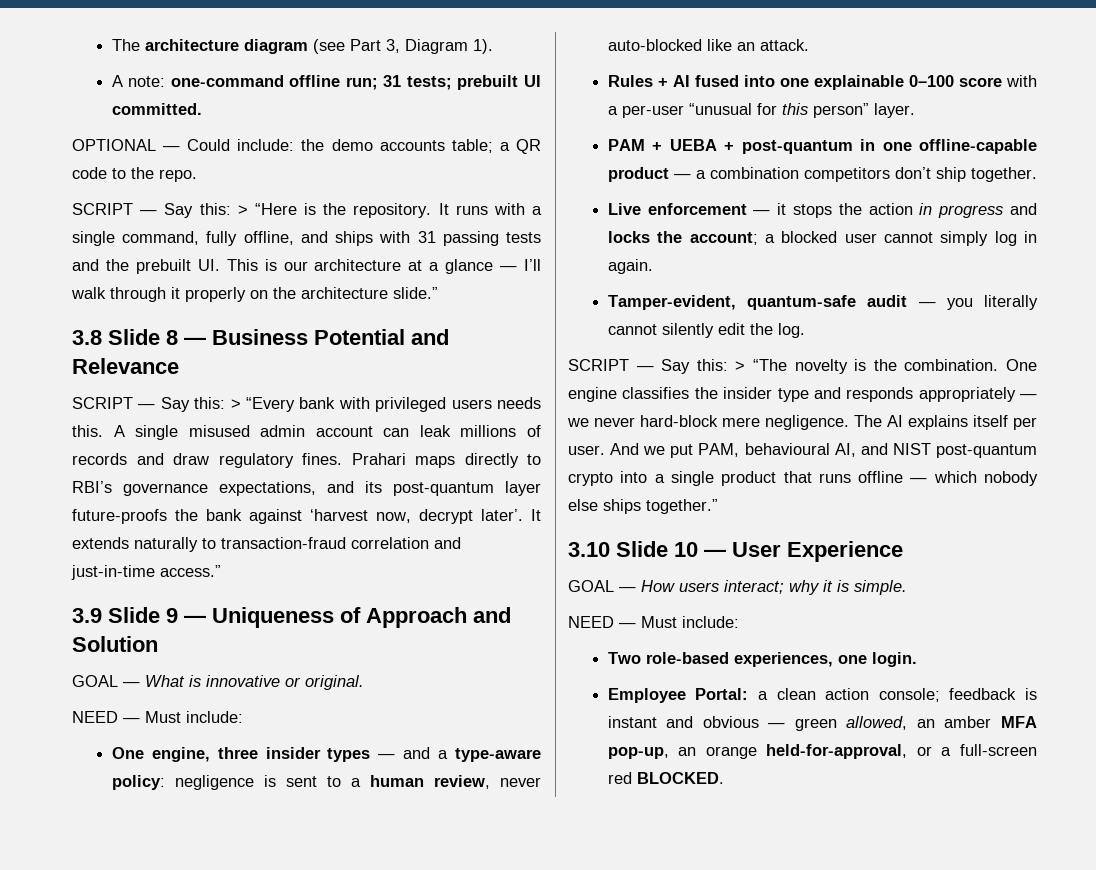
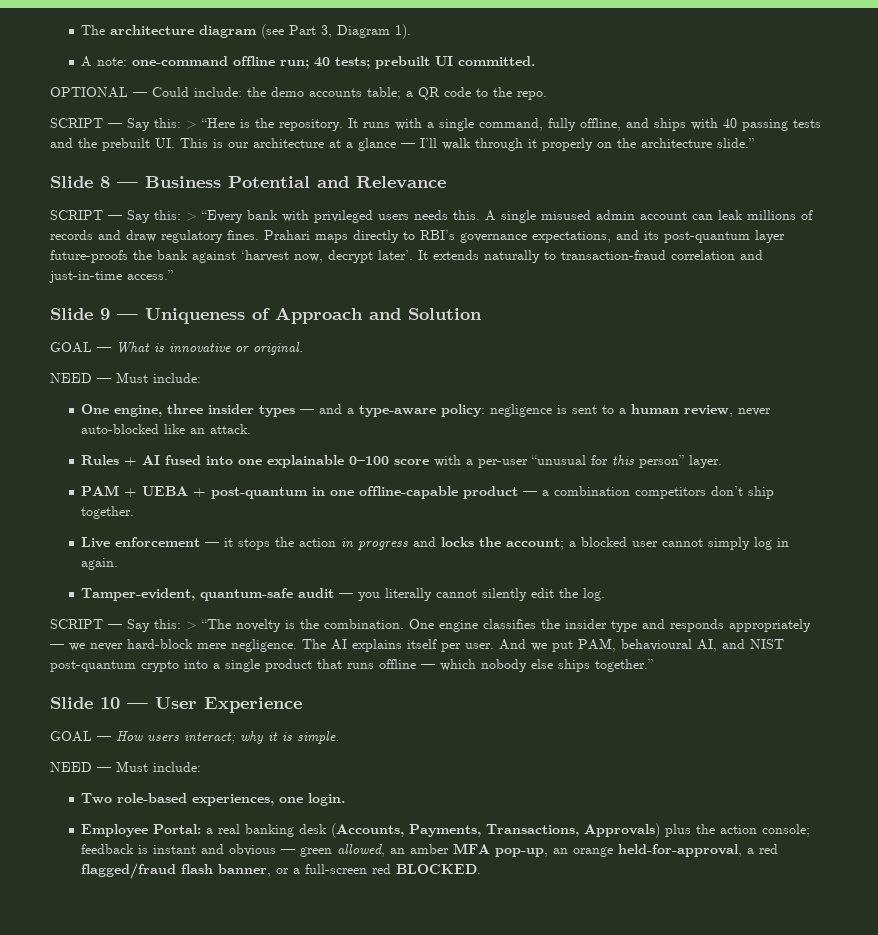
- A note: one-command offline run; 31 tests; prebuilt UI committed.
+ A note: one-command offline run; 40 tests; prebuilt UI committed.
- It runs with a single command, fully offline, and ships with 31 passing tests and the prebuilt UI. This is our architecture at a glance — I’ll walk through it properly on the architecture slide.”
+ It runs with a single command, fully offline, and ships with 40 passing tests and the prebuilt UI. This is our architecture at a glance — I’ll walk through it properly on the architecture slide.”
- 3.8 Slide 8 — Business Potential and Relevance
+ Slide 8 — Business Potential and Relevance
- 3.9 Slide 9 — Uniqueness of Approach and Solution
+ Slide 9 — Uniqueness of Approach and Solution
- 3.10 Slide 10 — User Experience
+ Slide 10 — User Experience
- Employee Portal: a clean action console; feedback is instant and obvious — green allowed, an amber MFA pop-up, an orange held-for-approval, or a full-screen red BLOCKED.
+ Employee Portal: a real banking desk (Accounts, Payments, Transactions, Approvals) plus the action console; feedback is instant and obvious — green allowed, an amber MFA pop-up, an orange held-for-approval, a red flagged/fraud flash banner, or a full-screen red BLOCKED.

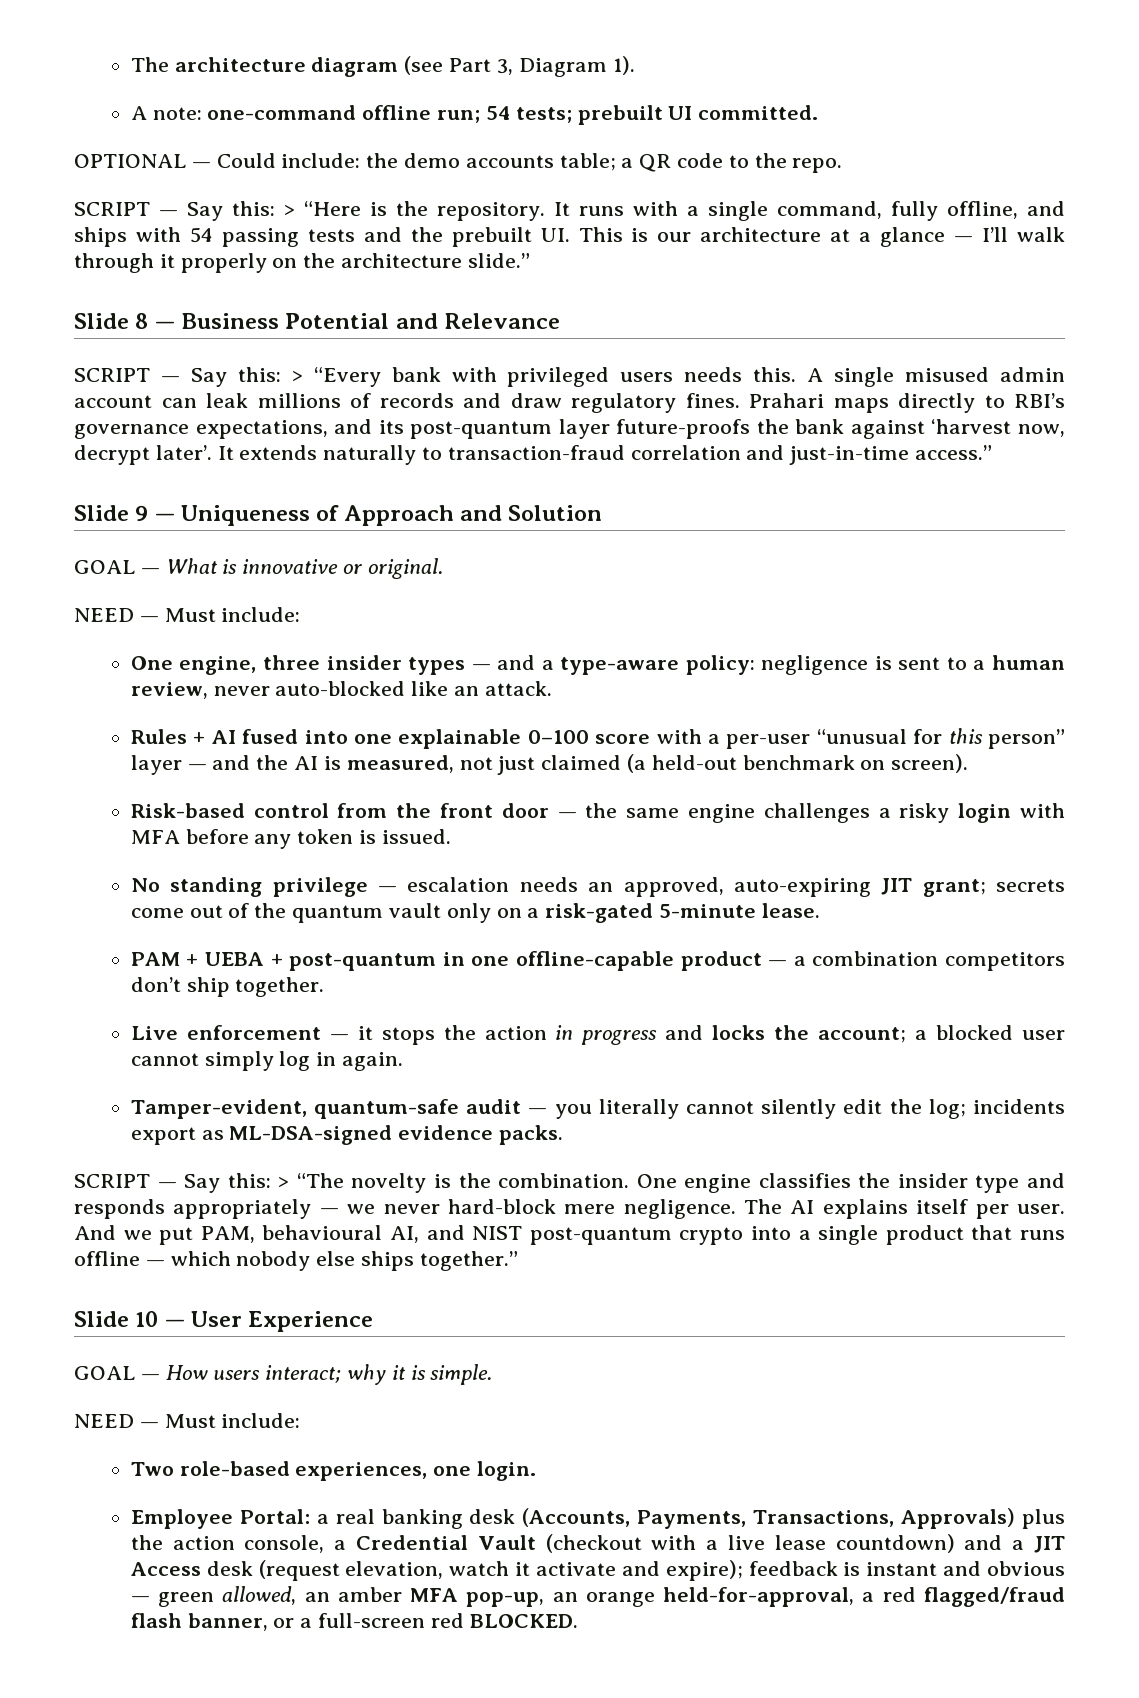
- A note: one-command offline run; 40 tests; prebuilt UI committed.
+ A note: one-command offline run; 54 tests; prebuilt UI committed.
- It runs with a single command, fully offline, and ships with 40 passing tests and the prebuilt UI. This is our architecture at a glance — I’ll walk through it properly on the architecture slide.”
+ It runs with a single command, fully offline, and ships with 54 passing tests and the prebuilt UI. This is our architecture at a glance — I’ll walk through it properly on the architecture slide.”
- Rules + AI fused into one explainable 0–100 score with a per-user “unusual for this person” layer.
+ Rules + AI fused into one explainable 0–100 score with a per-user “unusual for this person” layer — and the AI is measured, not just claimed (a held-out benchmark on screen).
+ Risk-based control from the front door — the same engine challenges a risky login with MFA before any token is issued.
+ No standing privilege — escalation needs an approved, auto-expiring JIT grant; secrets come out of the quantum vault only on a risk-gated 5-minute lease.
- Tamper-evident, quantum-safe audit — you literally cannot silently edit the log.
+ Tamper-evident, quantum-safe audit — you literally cannot silently edit the log; incidents export as ML-DSA-signed evidence packs.
- Employee Portal: a real banking desk (Accounts, Payments, Transactions, Approvals) plus the action console; feedback is instant and obvious — green allowed, an amber MFA pop-up, an orange held-for-approval, a red flagged/fraud flash banner, or a full-screen red BLOCKED.
+ Employee Portal: a real banking desk (Accounts, Payments, Transactions, Approvals) plus the action console, a Credential Vault (checkout with a live lease countdown) and a JIT Access desk (request elevation, watch it activate and expire); feedback is instant and obvious — green allowed, an amber MFA pop-up, an orange held-for-approval, a red flagged/fraud flash banner, or a full-screen red BLOCKED.

